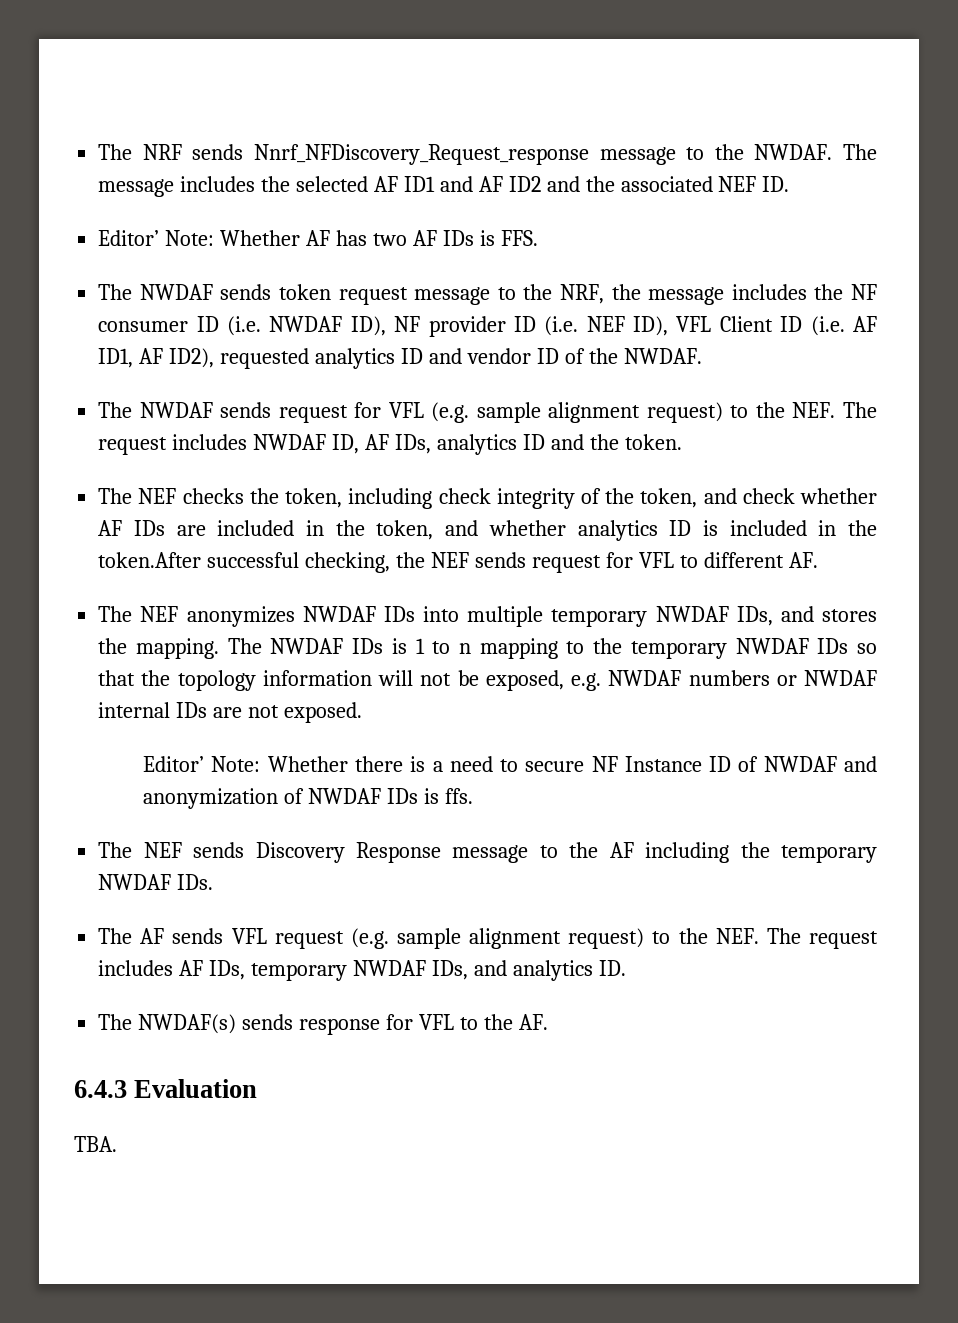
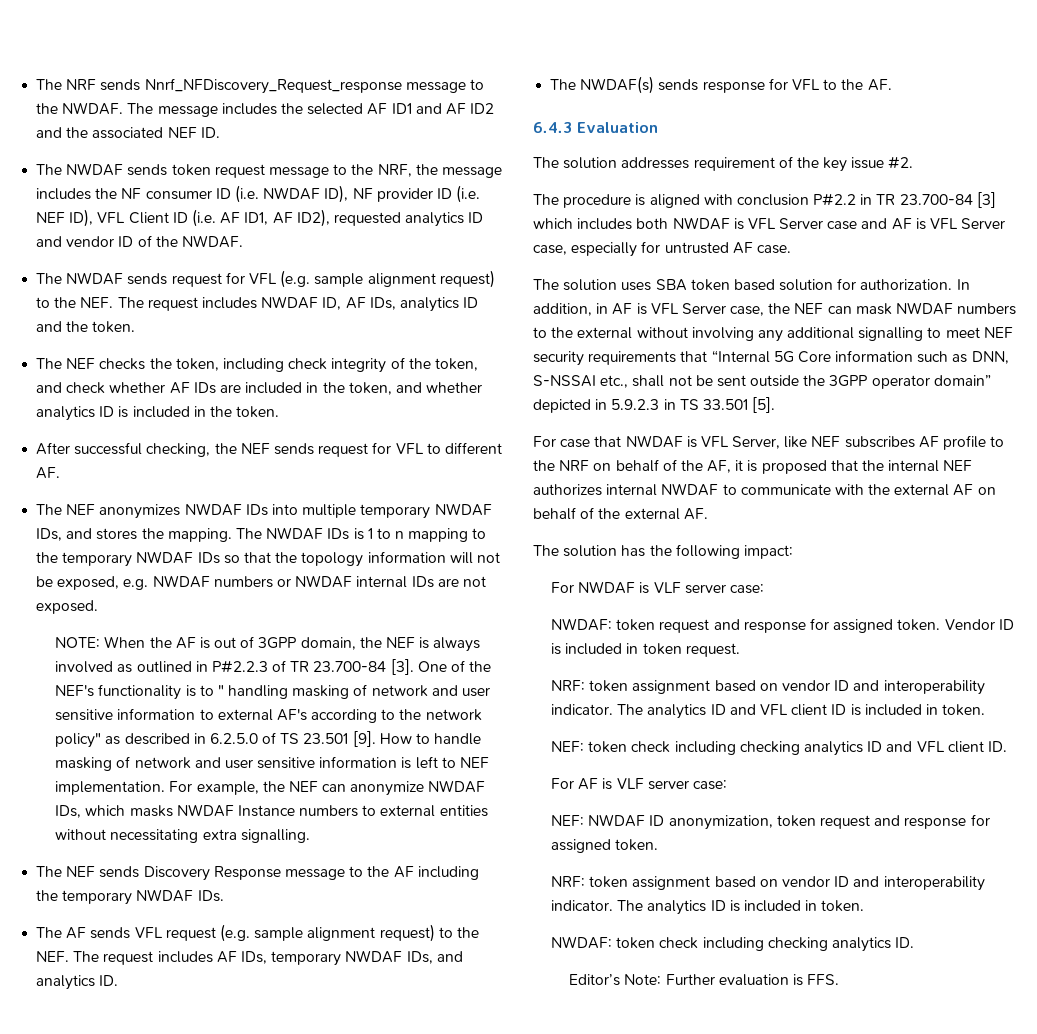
- Editor’ Note: Whether AF has two AF IDs is FFS.
- The NEF checks the token, including check integrity of the token, and check whether AF IDs are included in the token, and whether analytics ID is included in the token.After successful checking, the NEF sends request for VFL to different AF.
+ The NEF checks the token, including check integrity of the token, and check whether AF IDs are included in the token, and whether analytics ID is included in the token.
+ After successful checking, the NEF sends request for VFL to different AF.
- Editor’ Note: Whether there is a need to secure NF Instance ID of NWDAF and anonymization of NWDAF IDs is ffs.
+ NOTE: When the AF is out of 3GPP domain, the NEF is always involved as outlined in P#2.2.3 of TR 23.700-84 [3]. One of the NEF's functionality is to " handling masking of network and user sensitive information to external AF's according to the network policy" as described in 6.2.5.0 of TS 23.501 [9]. How to handle masking of network and user sensitive information is left to NEF implementation. For example, the NEF can anonymize NWDAF IDs, which masks NWDAF Instance numbers to external entities without necessitating extra signalling.
- TBA.
+ The solution addresses requirement of the key issue #2.
+ The procedure is aligned with conclusion P#2.2 in TR 23.700-84 [3] which includes both NWDAF is VFL Server case and AF is VFL Server case, especially for untrusted AF case.
+ The solution uses SBA token based solution for authorization. In addition, in AF is VFL Server case, the NEF can mask NWDAF numbers to the external without involving any additional signalling to meet NEF security requirements that “Internal 5G Core information such as DNN, S-NSSAI etc., shall not be sent outside the 3GPP operator domain” depicted in 5.9.2.3 in TS 33.501 [5].
+ For case that NWDAF is VFL Server, like NEF subscribes AF profile to the NRF on behalf of the AF, it is proposed that the internal NEF authorizes internal NWDAF to communicate with the external AF on behalf of the external AF.
+ The solution has the following impact:
+ For NWDAF is VLF server case:
+ NWDAF: token request and response for assigned token. Vendor ID is included in token request.
+ NRF: token assignment based on vendor ID and interoperability indicator. The analytics ID and VFL client ID is included in token.
+ NEF: token check including checking analytics ID and VFL client ID.
+ For AF is VLF server case:
+ NEF: NWDAF ID anonymization, token request and response for assigned token.
+ NRF: token assignment based on vendor ID and interoperability indicator. The analytics ID is included in token.
+ NWDAF: token check including checking analytics ID.
+ Editor’s Note: Further evaluation is FFS.

